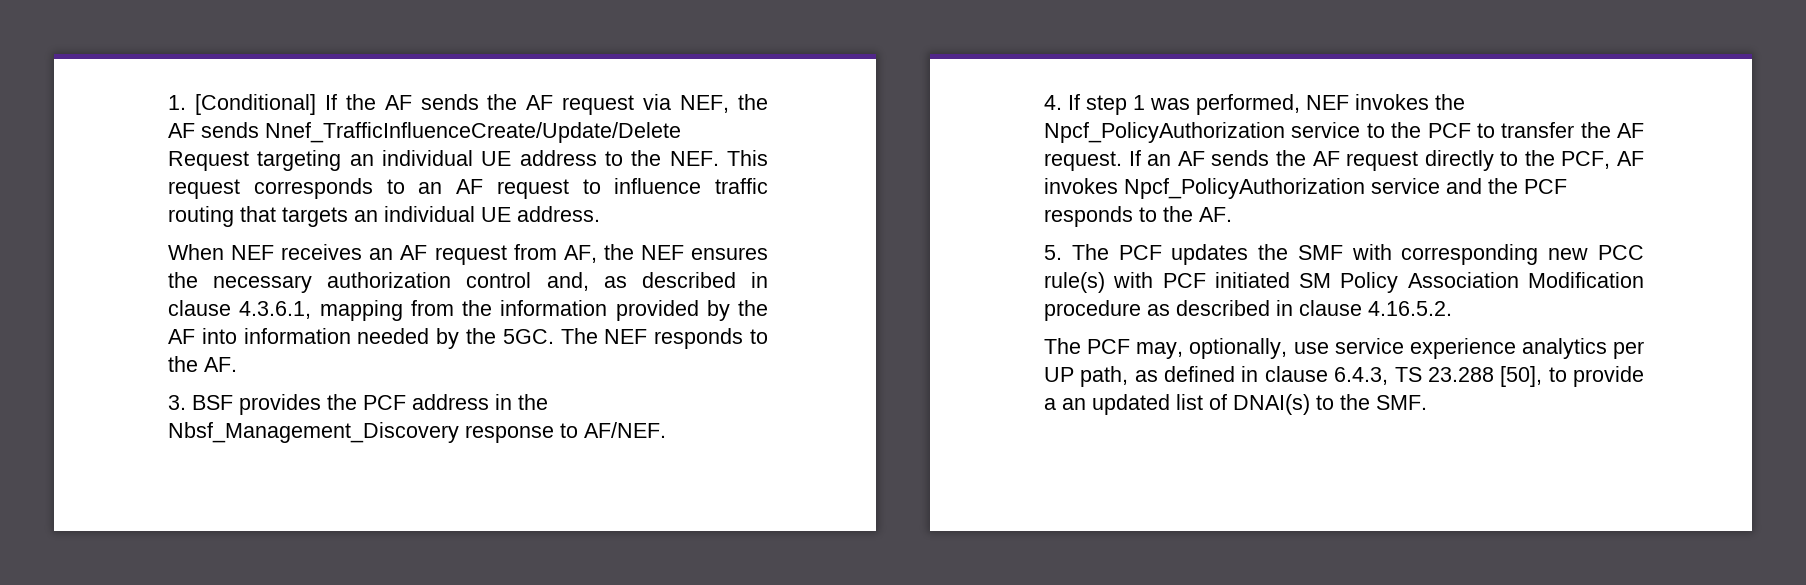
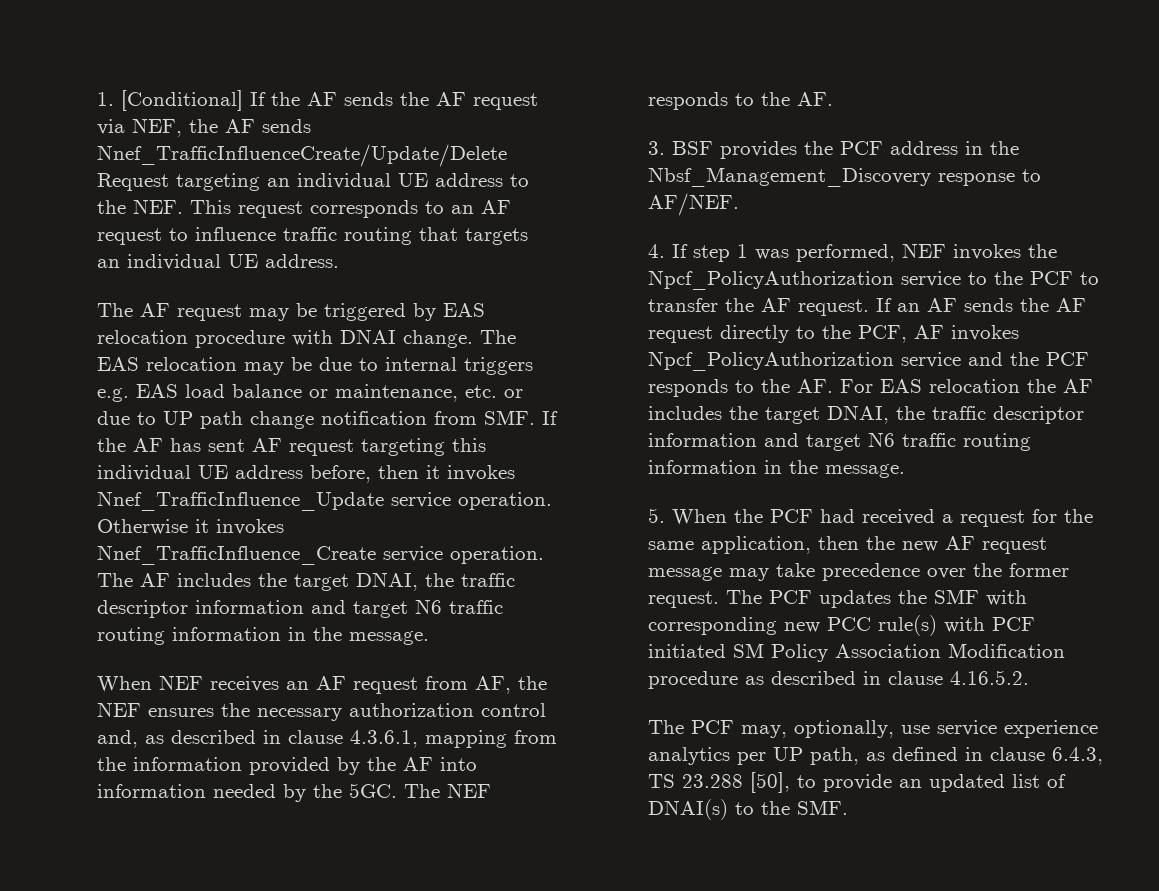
+ The AF request may be triggered by EAS relocation procedure with DNAI change. The EAS relocation may be due to internal triggers e.g. EAS load balance or maintenance, etc. or due to UP path change notification from SMF. If the AF has sent AF request targeting this individual UE address before, then it invokes Nnef_TrafficInfluence_Update service operation. Otherwise it invokes Nnef_TrafficInfluence_Create service operation. The AF includes the target DNAI, the traffic descriptor information and target N6 traffic routing information in the message.
- If an AF sends the AF request directly to the PCF, AF invokes Npcf_PolicyAuthorization service and the PCF responds to the AF.
- 5. The PCF updates the SMF with corresponding new PCC rule(s) with PCF initiated SM Policy Association Modification procedure as described in clause 4.16.5.2.
+ If an AF sends the AF request directly to the PCF, AF invokes Npcf_PolicyAuthorization service and the PCF responds to the AF. For EAS relocation the AF includes the target DNAI, the traffic descriptor information and target N6 traffic routing information in the message.
+ 5. When the PCF had received a request for the same application, then the new AF request message may take precedence over the former request. The PCF updates the SMF with corresponding new PCC rule(s) with PCF initiated SM Policy Association Modification procedure as described in clause 4.16.5.2.
- The PCF may, optionally, use service experience analytics per UP path, as defined in clause 6.4.3, TS 23.288 [50], to provide a an updated list of DNAI(s) to the SMF.
+ The PCF may, optionally, use service experience analytics per UP path, as defined in clause 6.4.3, TS 23.288 [50], to provide an updated list of DNAI(s) to the SMF.

